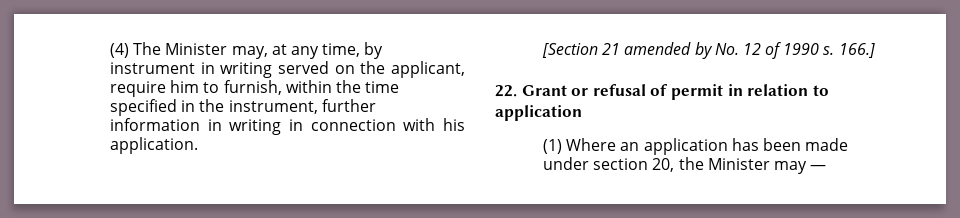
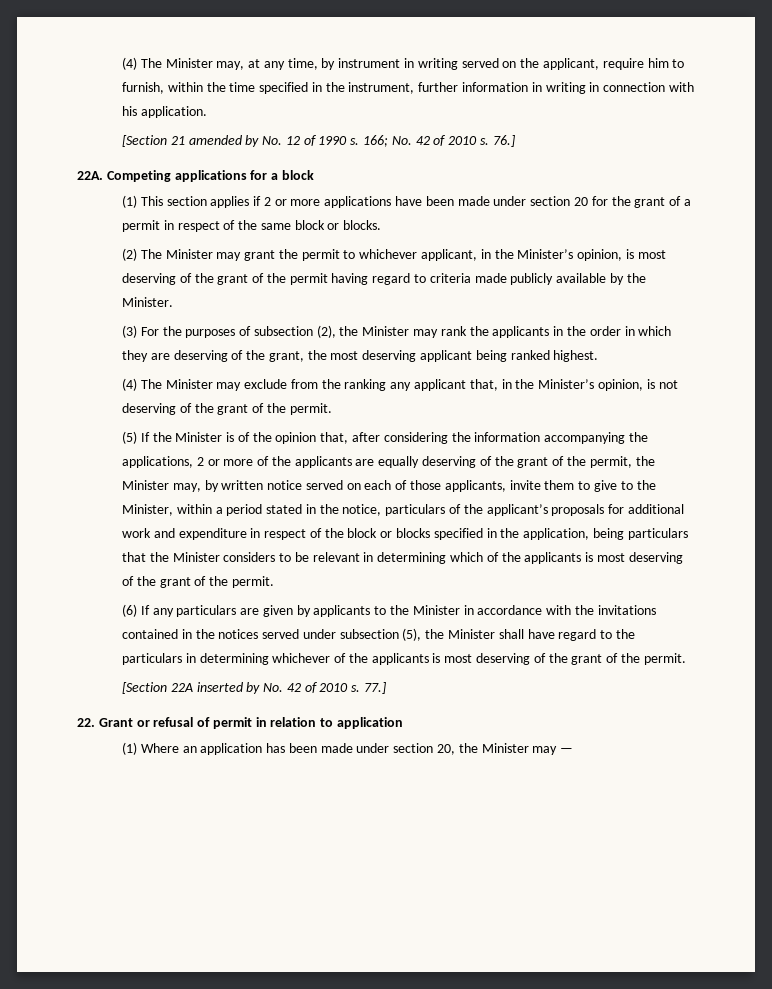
- 166.]
+ 166; No. 42 of 2010 s. 76.]
+ 22A. Competing applications for a block
+ (1) This section applies if 2 or more applications have been made under section 20 for the grant of a permit in respect of the same block or blocks.
+ (2) The Minister may grant the permit to whichever applicant, in the Minister’s opinion, is most deserving of the grant of the permit having regard to criteria made publicly available by the Minister.
+ (3) For the purposes of subsection (2), the Minister may rank the applicants in the order in which they are deserving of the grant, the most deserving applicant being ranked highest.
+ (4) The Minister may exclude from the ranking any applicant that, in the Minister’s opinion, is not deserving of the grant of the permit.
+ (5) If the Minister is of the opinion that, after considering the information accompanying the applications, 2 or more of the applicants are equally deserving of the grant of the permit, the Minister may, by written notice served on each of those applicants, invite them to give to the Minister, within a period stated in the notice, particulars of the applicant’s proposals for additional work and expenditure in respect of the block or blocks specified in the application, being particulars that the Minister considers to be relevant in determining which of the applicants is most deserving of the grant of the permit.
+ (6) If any particulars are given by applicants to the Minister in accordance with the invitations contained in the notices served under subsection (5), the Minister shall have regard to the particulars in determining whichever of the applicants is most deserving of the grant of the permit.
+ [Section 22A inserted by No. 42 of 2010 s. 77.]

